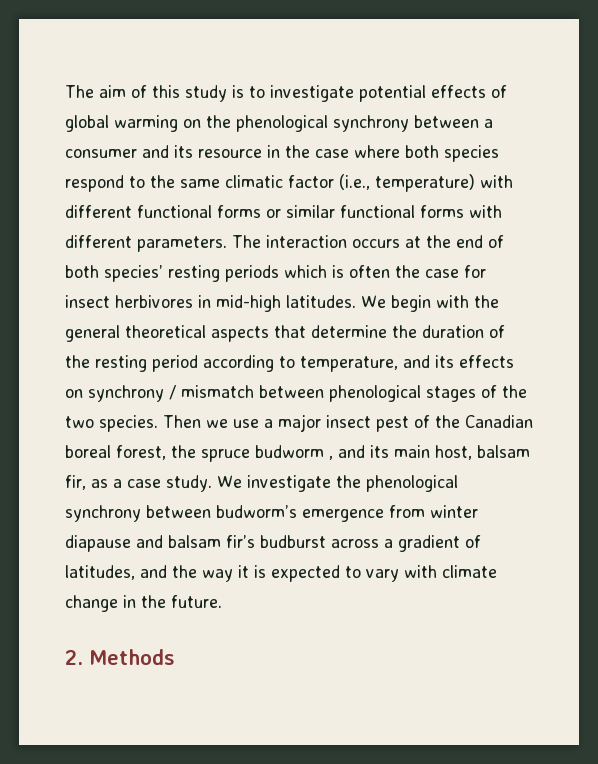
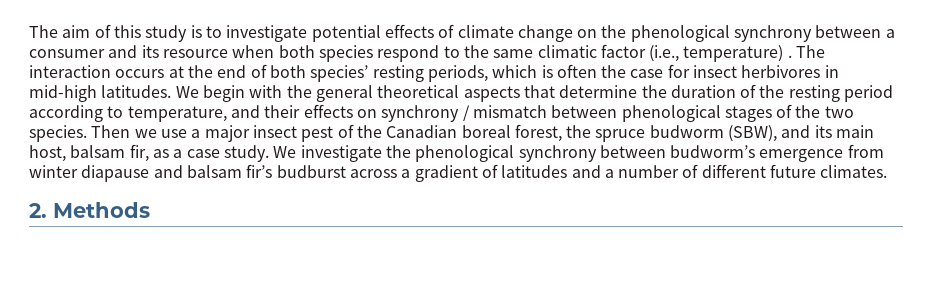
- The aim of this study is to investigate potential effects of global warming on the phenological synchrony between a consumer and its resource in the case where both species respond to the same climatic factor (i.e., temperature) with different functional forms or similar functional forms with different parameters.
+ The aim of this study is to investigate potential effects of climate change on the phenological synchrony between a consumer and its resource when both species respond to the same climatic factor (i.e., temperature) .
- The interaction occurs at the end of both species’ resting periods which is often the case for insect herbivores in mid-high latitudes.
+ The interaction occurs at the end of both species’ resting periods, which is often the case for insect herbivores in mid-high latitudes.
- We begin with the general theoretical aspects that determine the duration of the resting period according to temperature, and its effects on synchrony / mismatch between phenological stages of the two species.
+ We begin with the general theoretical aspects that determine the duration of the resting period according to temperature, and their effects on synchrony / mismatch between phenological stages of the two species.
- Then we use a major insect pest of the Canadian boreal forest, the spruce budworm , and its main host, balsam fir, as a case study.
+ Then we use a major insect pest of the Canadian boreal forest, the spruce budworm (SBW), and its main host, balsam fir, as a case study.
- We investigate the phenological synchrony between budworm’s emergence from winter diapause and balsam fir’s budburst across a gradient of latitudes, and the way it is expected to vary with climate change in the future.
+ We investigate the phenological synchrony between budworm’s emergence from winter diapause and balsam fir’s budburst across a gradient of latitudes and a number of different future climates.

